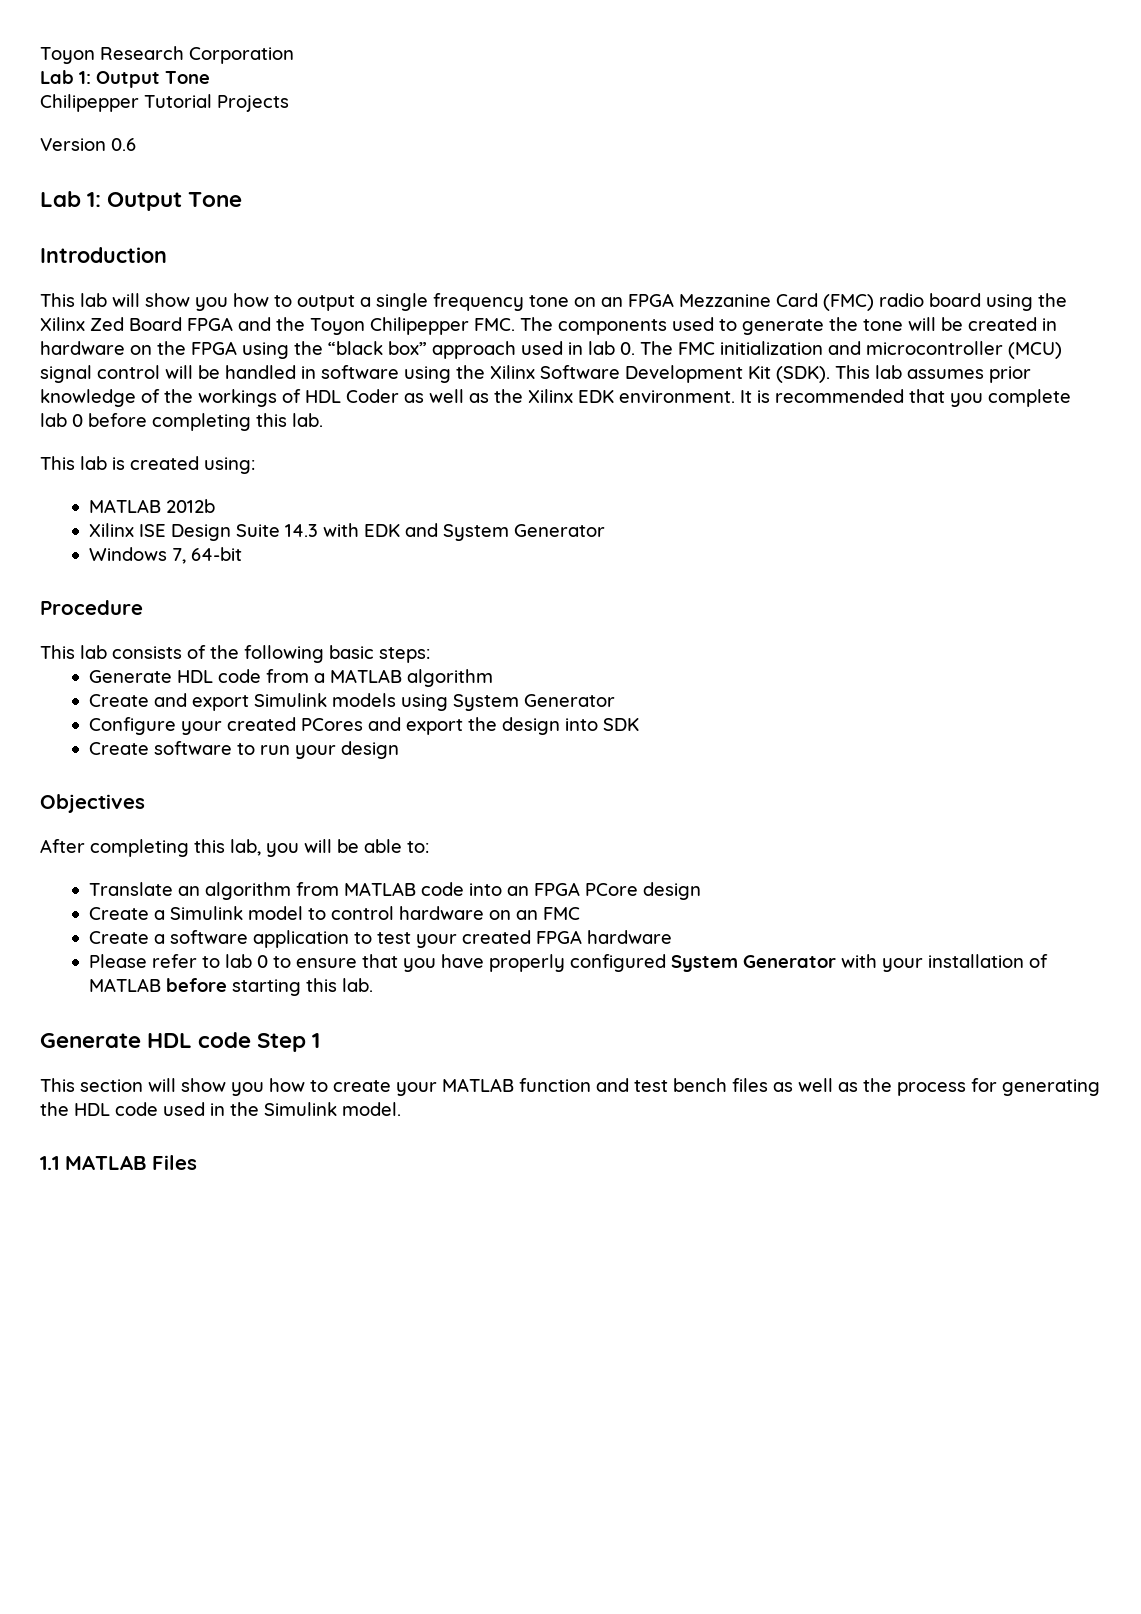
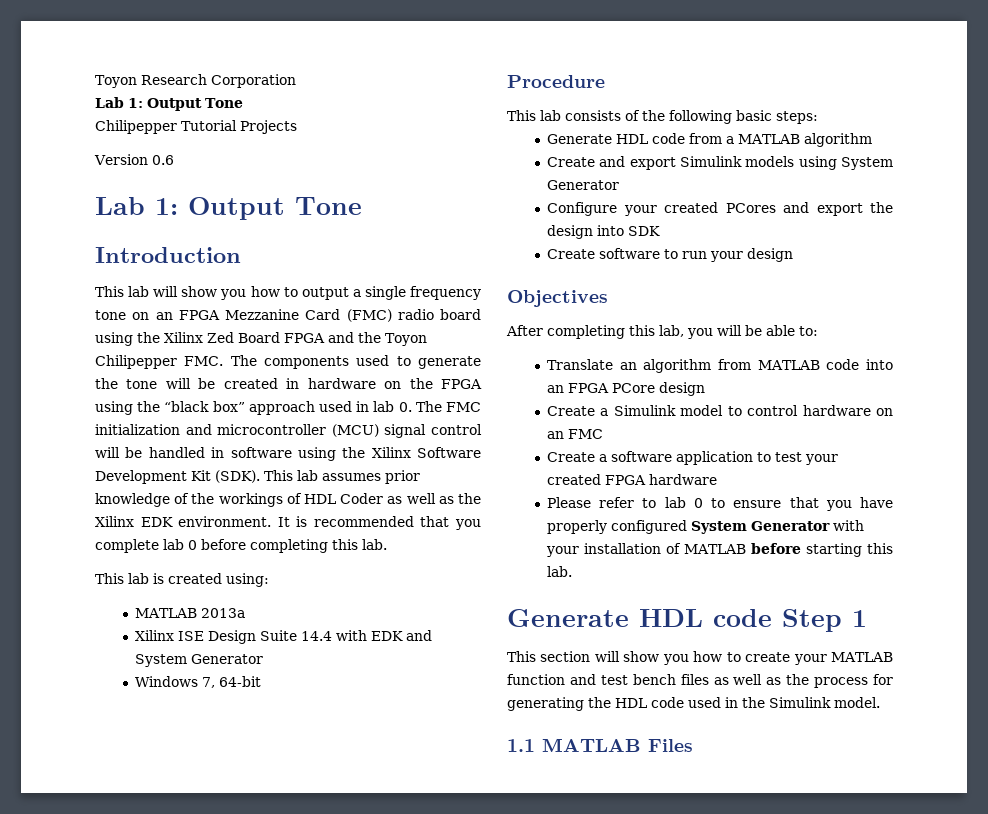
- MATLAB 2012b
+ MATLAB 2013a
- Xilinx ISE Design Suite 14.3 with EDK and System Generator
+ Xilinx ISE Design Suite 14.4 with EDK and System Generator

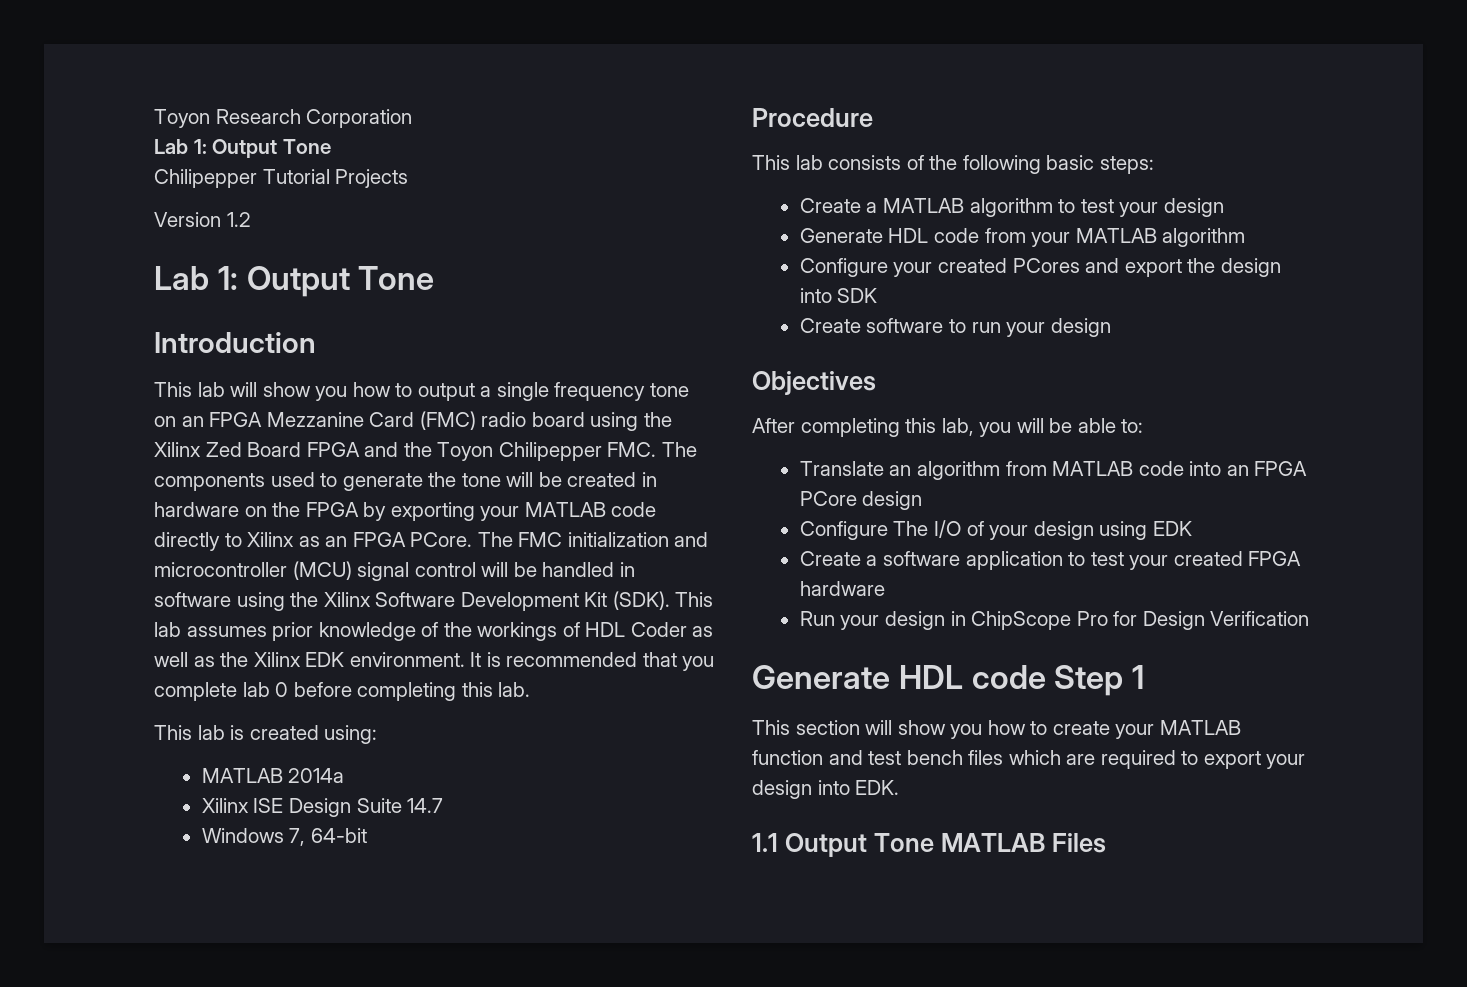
- Version 0.6
+ Version 1.2
- This lab will show you how to output a single frequency tone on an FPGA Mezzanine Card (FMC) radio board using the Xilinx Zed Board FPGA and the Toyon Chilipepper FMC. The components used to generate the tone will be created in hardware on the FPGA using the “black box” approach used in lab 0. The FMC initialization and microcontroller (MCU) signal control will be handled in software using the Xilinx Software Development Kit (SDK).
+ This lab will show you how to output a single frequency tone on an FPGA Mezzanine Card (FMC) radio board using the Xilinx Zed Board FPGA and the Toyon Chilipepper FMC. The components used to generate the tone will be created in hardware on the FPGA by exporting your MATLAB code directly to Xilinx as an FPGA PCore. The FMC initialization and microcontroller (MCU) signal control will be handled in software using the Xilinx Software Development Kit (SDK).
- MATLAB 2013a
+ MATLAB 2014a
- Xilinx ISE Design Suite 14.4 with EDK and System Generator
+ Xilinx ISE Design Suite 14.7
+ Create a MATLAB algorithm to test your design
- Generate HDL code from a MATLAB algorithm
- Create and export Simulink models using System Generator
+ Generate HDL code from your MATLAB algorithm
- Create a Simulink model to control hardware on an FMC
+ Configure The I/O of your design using EDK
- Please refer to lab 0 to ensure that you have properly configured System Generator with your installation of MATLAB before starting this lab.
+ Run your design in ChipScope Pro for Design Verification
- This section will show you how to create your MATLAB function and test bench files as well as the process for generating the HDL code used in the Simulink model.
+ This section will show you how to create your MATLAB function and test bench files which are required to export your design into EDK.
- 1.1 MATLAB Files
+ 1.1 Output Tone MATLAB Files

